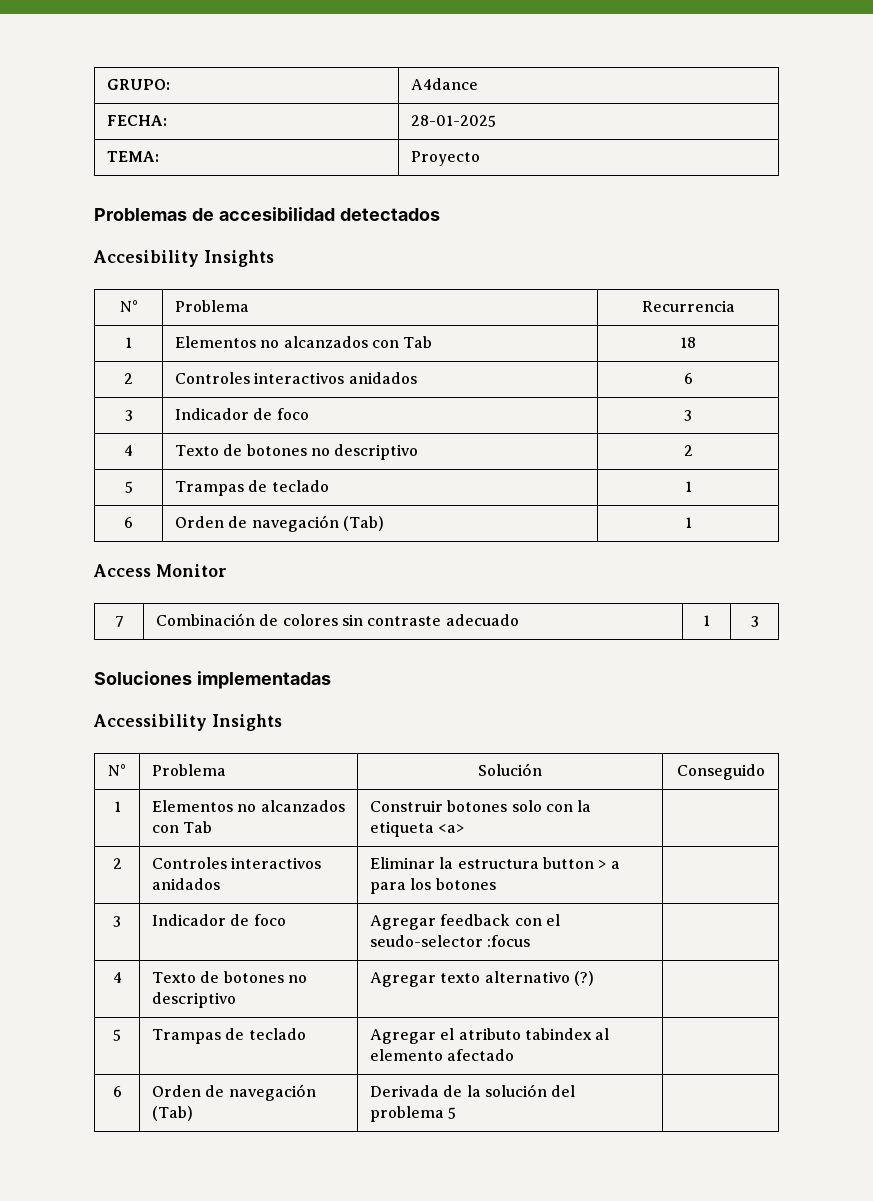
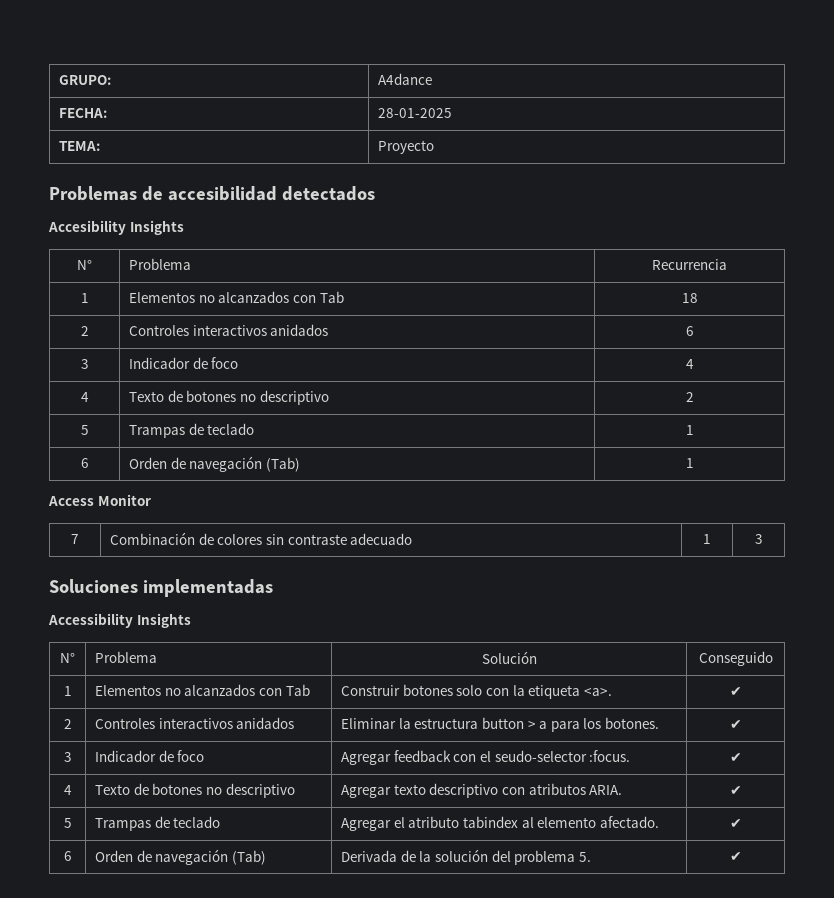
- 3 | Indicador de foco | 3
+ 3 | Indicador de foco | 4
- 1 | Elementos no alcanzados con Tab | Construir botones solo con la etiqueta <a> |
+ 1 | Elementos no alcanzados con Tab | Construir botones solo con la etiqueta <a>. | ✔
- 2 | Controles interactivos anidados | Eliminar la estructura button > a para los botones |
+ 2 | Controles interactivos anidados | Eliminar la estructura button > a para los botones. | ✔
- 3 | Indicador de foco | Agregar feedback con el seudo-selector :focus |
+ 3 | Indicador de foco | Agregar feedback con el seudo-selector :focus. | ✔
- 4 | Texto de botones no descriptivo | Agregar texto alternativo (?) |
+ 4 | Texto de botones no descriptivo | Agregar texto descriptivo con atributos ARIA. | ✔
- 5 | Trampas de teclado | Agregar el atributo tabindex al elemento afectado |
+ 5 | Trampas de teclado | Agregar el atributo tabindex al elemento afectado. | ✔
- 6 | Orden de navegación (Tab) | Derivada de la solución del problema 5 |
+ 6 | Orden de navegación (Tab) | Derivada de la solución del problema 5. | ✔

